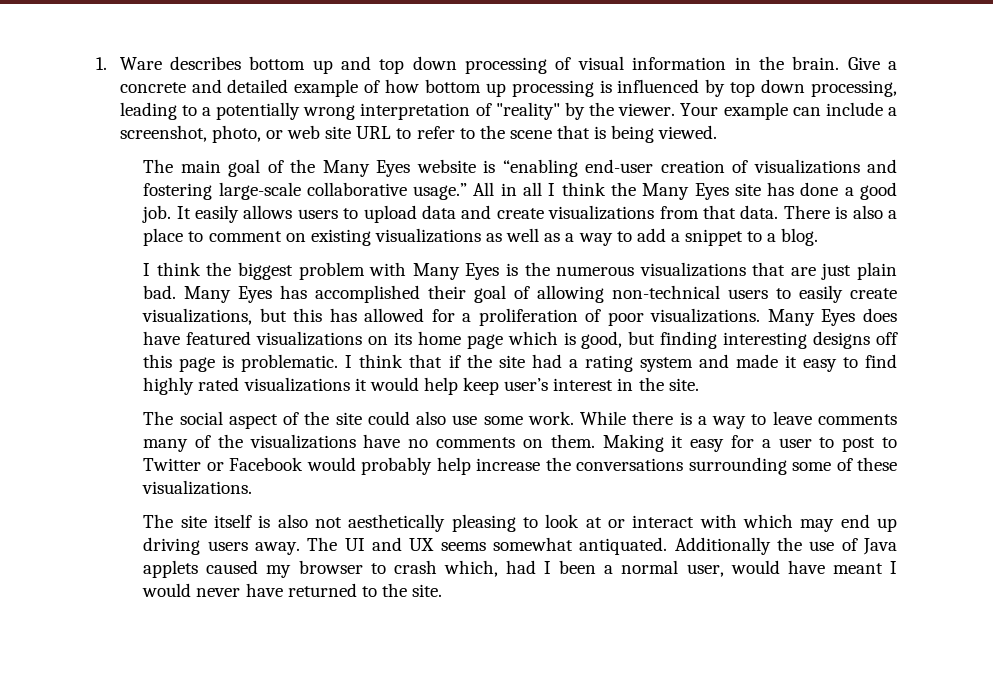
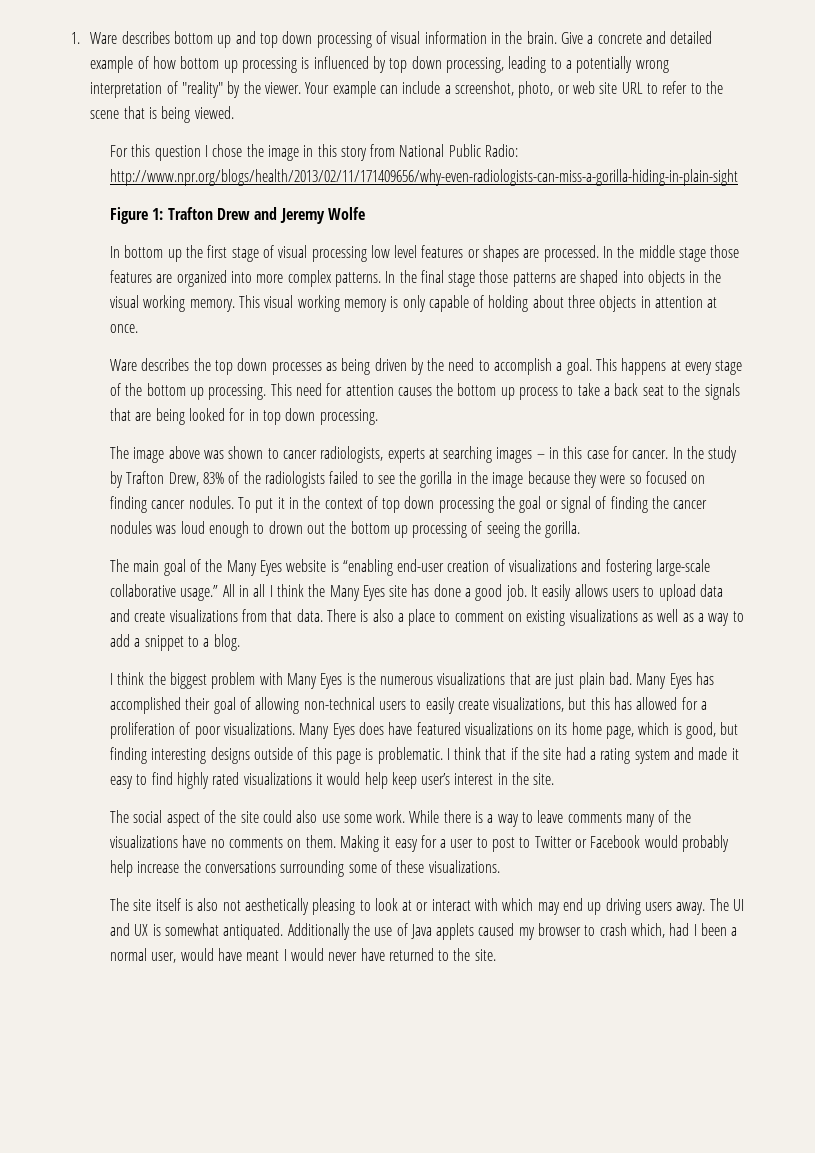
+ For this question I chose the image in this story from National Public Radio: http://www.npr.org/blogs/health/2013/02/11/171409656/why-even-radiologists-can-miss-a-gorilla-hiding-in-plain-sight
+ Figure 1: Trafton Drew and Jeremy Wolfe
+ In bottom up the first stage of visual processing low level features or shapes are processed. In the middle stage those features are organized into more complex patterns. In the final stage those patterns are shaped into objects in the visual working memory. This visual working memory is only capable of holding about three objects in attention at once.
+ Ware describes the top down processes as being driven by the need to accomplish a goal. This happens at every stage of the bottom up processing. This need for attention causes the bottom up process to take a back seat to the signals that are being looked for in top down processing.
+ The image above was shown to cancer radiologists, experts at searching images – in this case for cancer. In the study by Trafton Drew, 83% of the radiologists failed to see the gorilla in the image because they were so focused on finding cancer nodules. To put it in the context of top down processing the goal or signal of finding the cancer nodules was loud enough to drown out the bottom up processing of seeing the gorilla.
- Many Eyes does have featured visualizations on its home page which is good, but finding interesting designs off this page is problematic.
+ Many Eyes does have featured visualizations on its home page, which is good, but finding interesting designs outside of this page is problematic.
- The UI and UX seems somewhat antiquated.
+ The UI and UX is somewhat antiquated.

